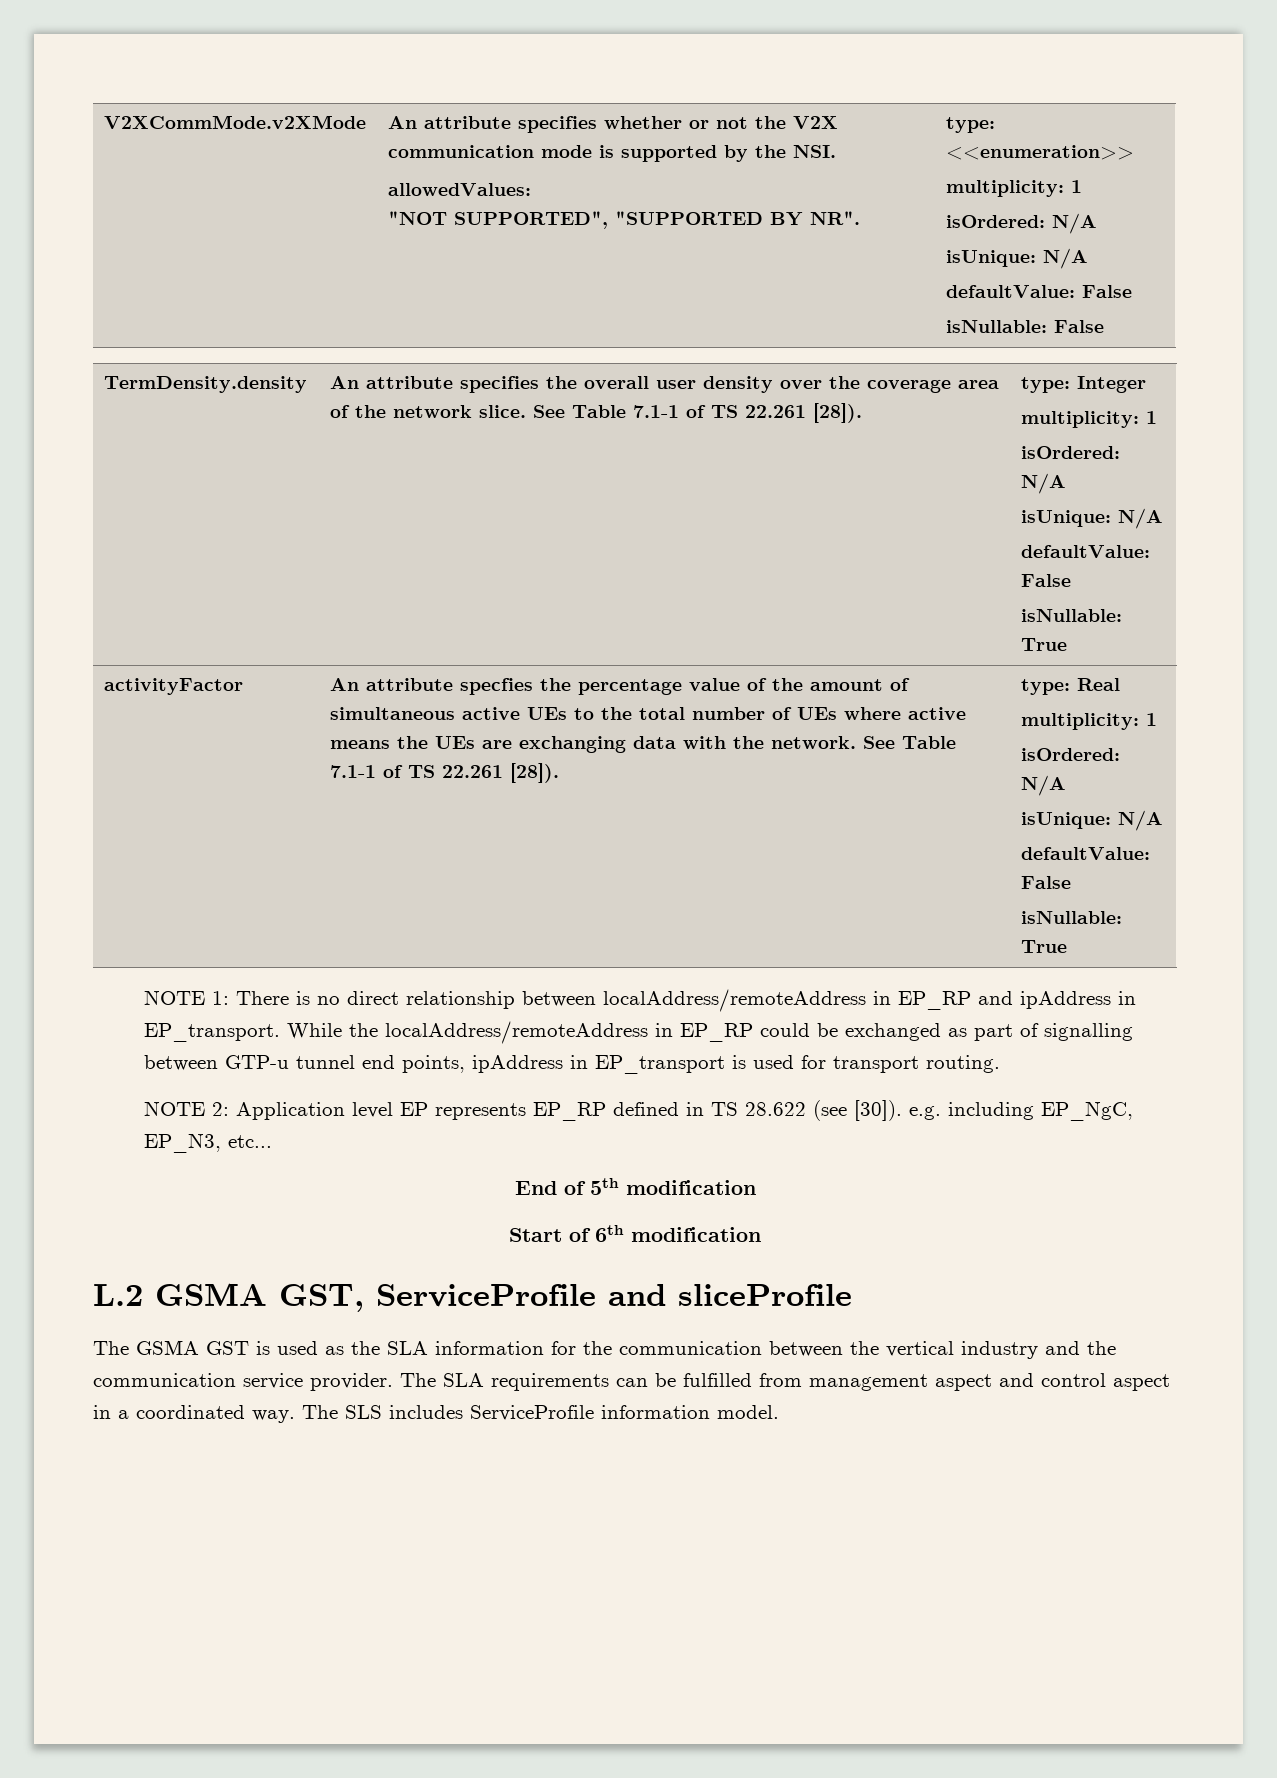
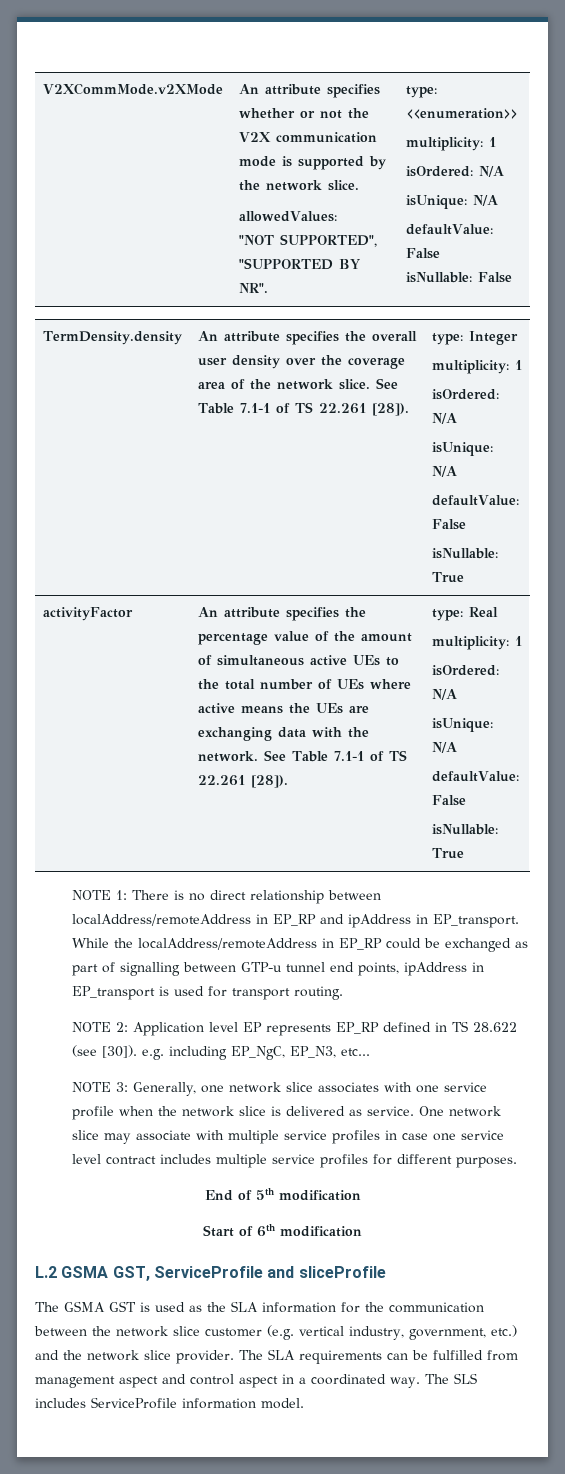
- V2XCommMode.v2XMode | An attribute specifies whether or not the V2X communication mode is supported by the NSI.
+ V2XCommMode.v2XMode | An attribute specifies whether or not the V2X communication mode is supported by the network slice.
- An attribute specfies the percentage value of the amount of simultaneous active UEs to the total number of UEs where active means the UEs are exchanging data with the network.
+ An attribute specifies the percentage value of the amount of simultaneous active UEs to the total number of UEs where active means the UEs are exchanging data with the network.
+ NOTE 3: Generally, one network slice associates with one service profile when the network slice is delivered as service. One network slice may associate with multiple service profiles in case one service level contract includes multiple service profiles for different purposes.
- The GSMA GST is used as the SLA information for the communication between the vertical industry and the communication service provider.
+ The GSMA GST is used as the SLA information for the communication between the network slice customer (e.g. vertical industry, government, etc.) and the network slice provider.

